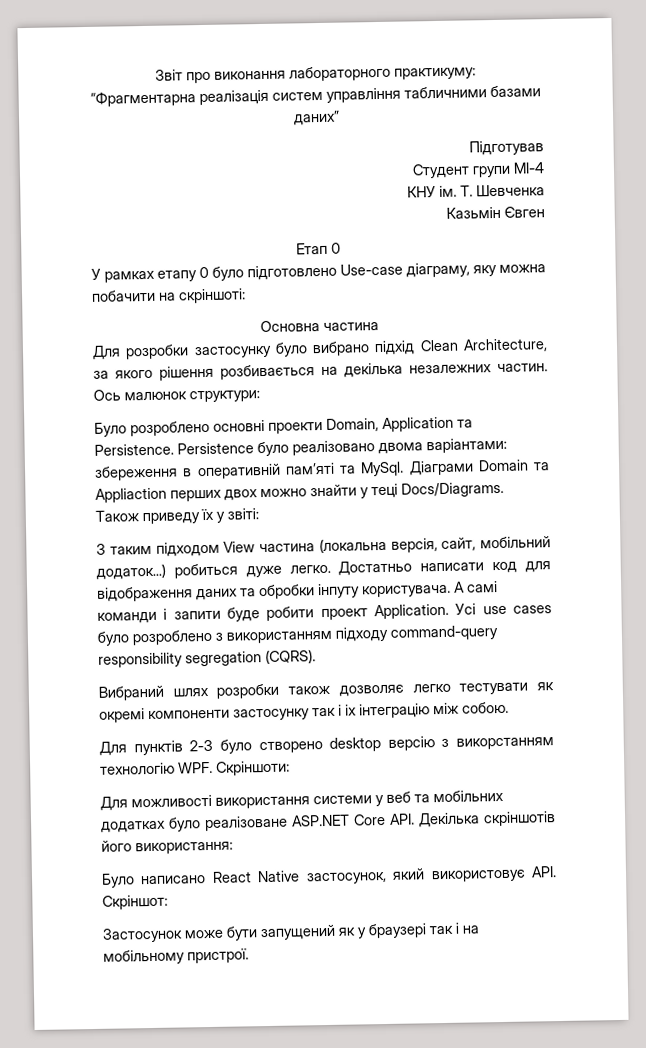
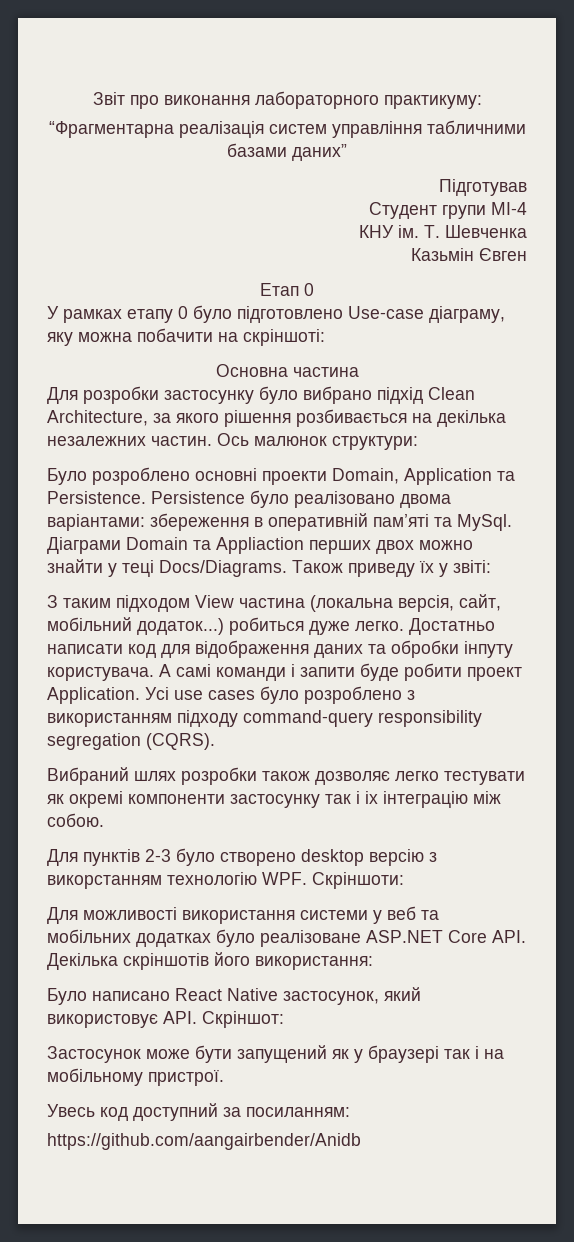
+ Увесь код доступний за посиланням:
+ https://github.com/aangairbender/Anidb

